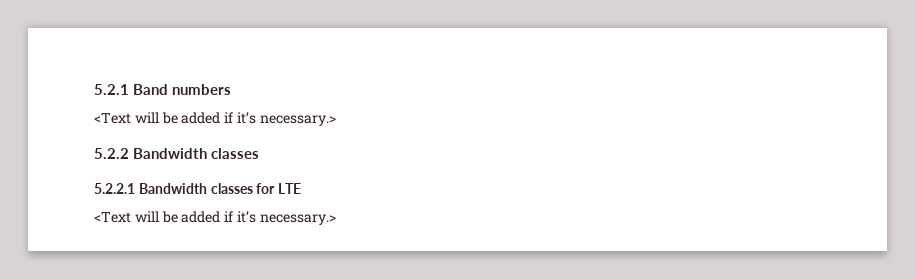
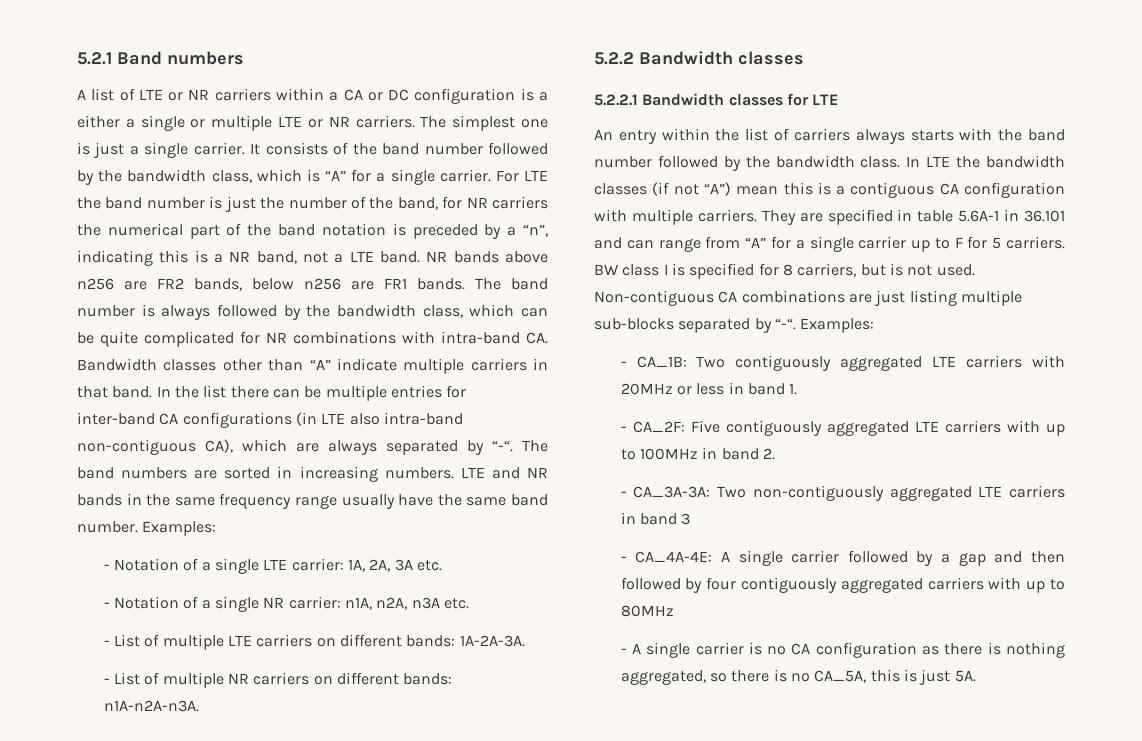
  5.2.1 Band numbers
- <Text will be added if it’s necessary.>
+ A list of LTE or NR carriers within a CA or DC configuration is a either a single or multiple LTE or NR carriers. The simplest one is just a single carrier. It consists of the band number followed by the bandwidth class, which is “A” for a single carrier. For LTE the band number is just the number of the band, for NR carriers the numerical part of the band notation is preceded by a “n”, indicating this is a NR band, not a LTE band. NR bands above n256 are FR2 bands, below n256 are FR1 bands. The band number is always followed by the bandwidth class, which can be quite complicated for NR combinations with intra-band CA. Bandwidth classes other than “A” indicate multiple carriers in that band. In the list there can be multiple entries for inter-band CA configurations (in LTE also intra-band non-contiguous CA), which are always separated by “-“. The band numbers are sorted in increasing numbers. LTE and NR bands in the same frequency range usually have the same band number. Examples:
+ - Notation of a single LTE carrier: 1A, 2A, 3A etc.
+ - Notation of a single NR carrier: n1A, n2A, n3A etc.
+ - List of multiple LTE carriers on different bands: 1A-2A-3A.
+ - List of multiple NR carriers on different bands: n1A-n2A-n3A.
  5.2.2.1 Bandwidth classes for LTE
- <Text will be added if it’s necessary.>
+ An entry within the list of carriers always starts with the band number followed by the bandwidth class. In LTE the bandwidth classes (if not “A”) mean this is a contiguous CA configuration with multiple carriers. They are specified in table 5.6A-1 in 36.101 and can range from “A” for a single carrier up to F for 5 carriers. BW class I is specified for 8 carriers, but is not used. Non-contiguous CA combinations are just listing multiple sub-blocks separated by “-“. Examples:
+ - CA_1B: Two contiguously aggregated LTE carriers with 20MHz or less in band 1.
+ - CA_2F: Five contiguously aggregated LTE carriers with up to 100MHz in band 2.
+ - CA_3A-3A: Two non-contiguously aggregated LTE carriers in band 3
+ - CA_4A-4E: A single carrier followed by a gap and then followed by four contiguously aggregated carriers with up to 80MHz
+ - A single carrier is no CA configuration as there is nothing aggregated, so there is no CA_5A, this is just 5A.

